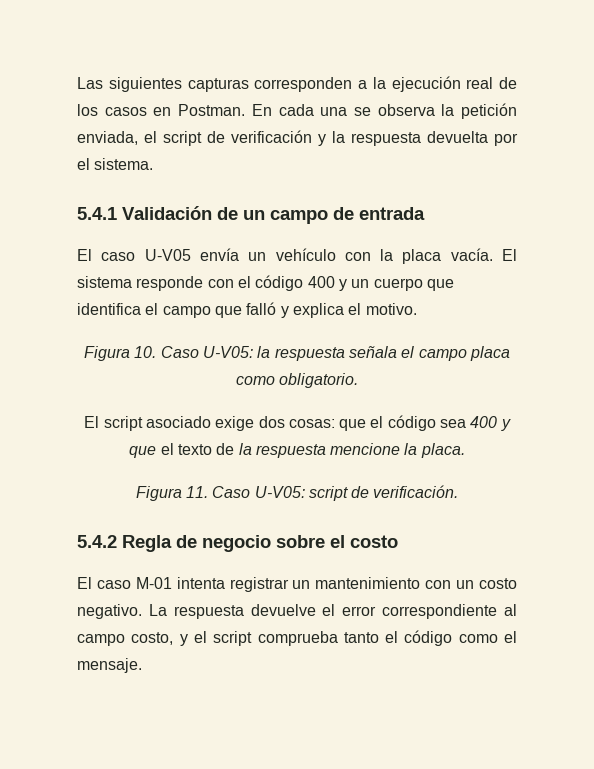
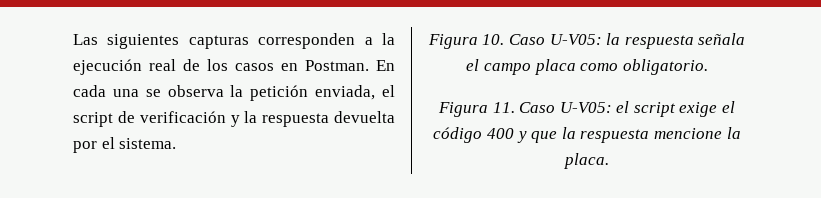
- 5.4.1 Validación de un campo de entrada
- El caso U-V05 envía un vehículo con la placa vacía. El sistema responde con el código 400 y un cuerpo que identifica el campo que falló y explica el motivo.
- El script asociado exige dos cosas: que el código sea 400 y que el texto de la respuesta mencione la placa.
+ Figura 11. Caso U-V05: el script exige el código 400 y que la respuesta mencione la placa.
- Figura 11. Caso U-V05: script de verificación.
- 5.4.2 Regla de negocio sobre el costo
- El caso M-01 intenta registrar un mantenimiento con un costo negativo. La respuesta devuelve el error correspondiente al campo costo, y el script comprueba tanto el código como el mensaje.

